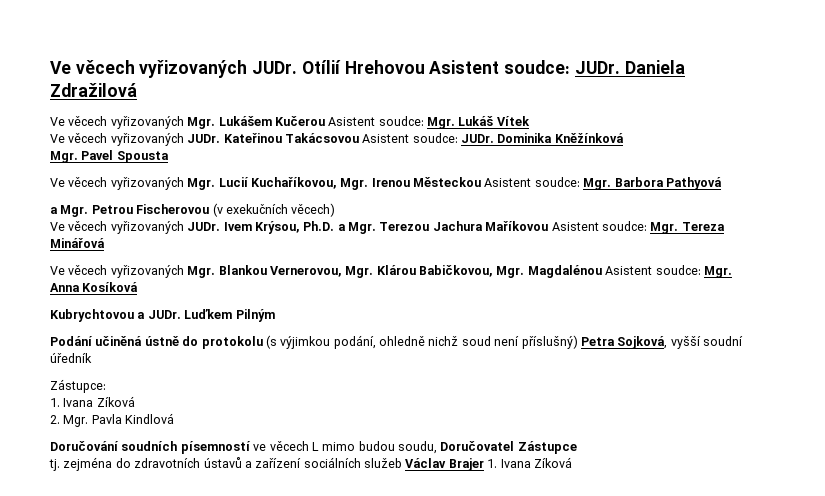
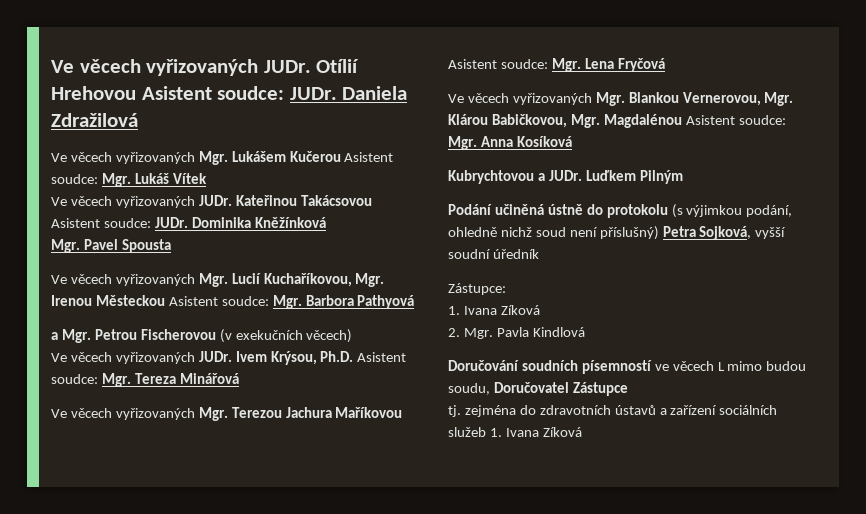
- Ivem Krýsou, Ph.D. a Mgr. Terezou Jachura Maříkovou Asistent soudce: Mgr. Tereza Minářová
+ Ivem Krýsou, Ph.D. Asistent soudce: Mgr. Tereza Minářová
+ Ve věcech vyřizovaných Mgr. Terezou Jachura Maříkovou Asistent soudce: Mgr. Lena Fryčová
- tj. zejména do zdravotních ústavů a zařízení sociálních služeb Václav Brajer 1. Ivana Zíková
+ tj. zejména do zdravotních ústavů a zařízení sociálních služeb 1. Ivana Zíková

